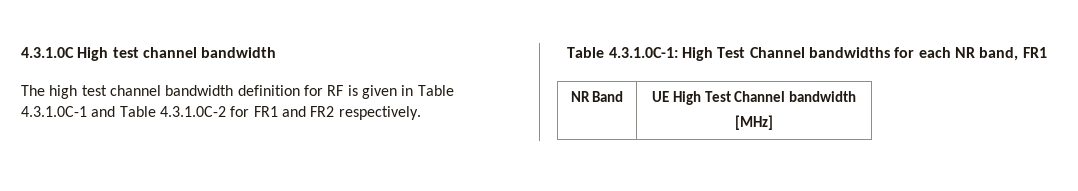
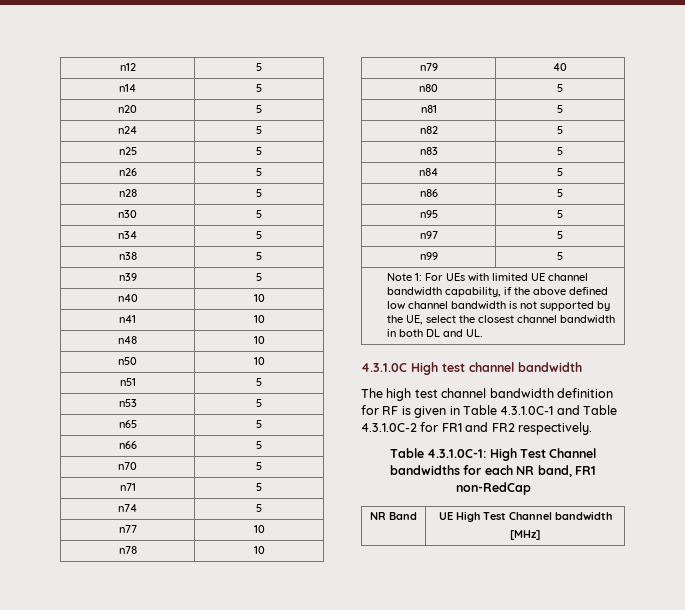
+ n12 | 5
+ n14 | 5
+ n20 | 5
+ n24 | 5
+ n25 | 5
+ n26 | 5
+ n28 | 5
+ n30 | 5
+ n34 | 5
+ n38 | 5
+ n39 | 5
+ n40 | 10
+ n41 | 10
+ n48 | 10
+ n50 | 10
+ n51 | 5
+ n53 | 5
+ n65 | 5
+ n66 | 5
+ n70 | 5
+ n71 | 5
+ n74 | 5
+ n77 | 10
+ n78 | 10
+ n79 | 40
+ n80 | 5
+ n81 | 5
+ n82 | 5
+ n83 | 5
+ n84 | 5
+ n86 | 5
+ n95 | 5
+ n97 | 5
+ n99 | 5
+ Note 1: For UEs with limited UE channel bandwidth capability, if the above defined low channel bandwidth is not supported by the UE, select the closest channel bandwidth in both DL and UL.
- Table 4.3.1.0C-1: High Test Channel bandwidths for each NR band, FR1
+ Table 4.3.1.0C-1: High Test Channel bandwidths for each NR band, FR1 non-RedCap

